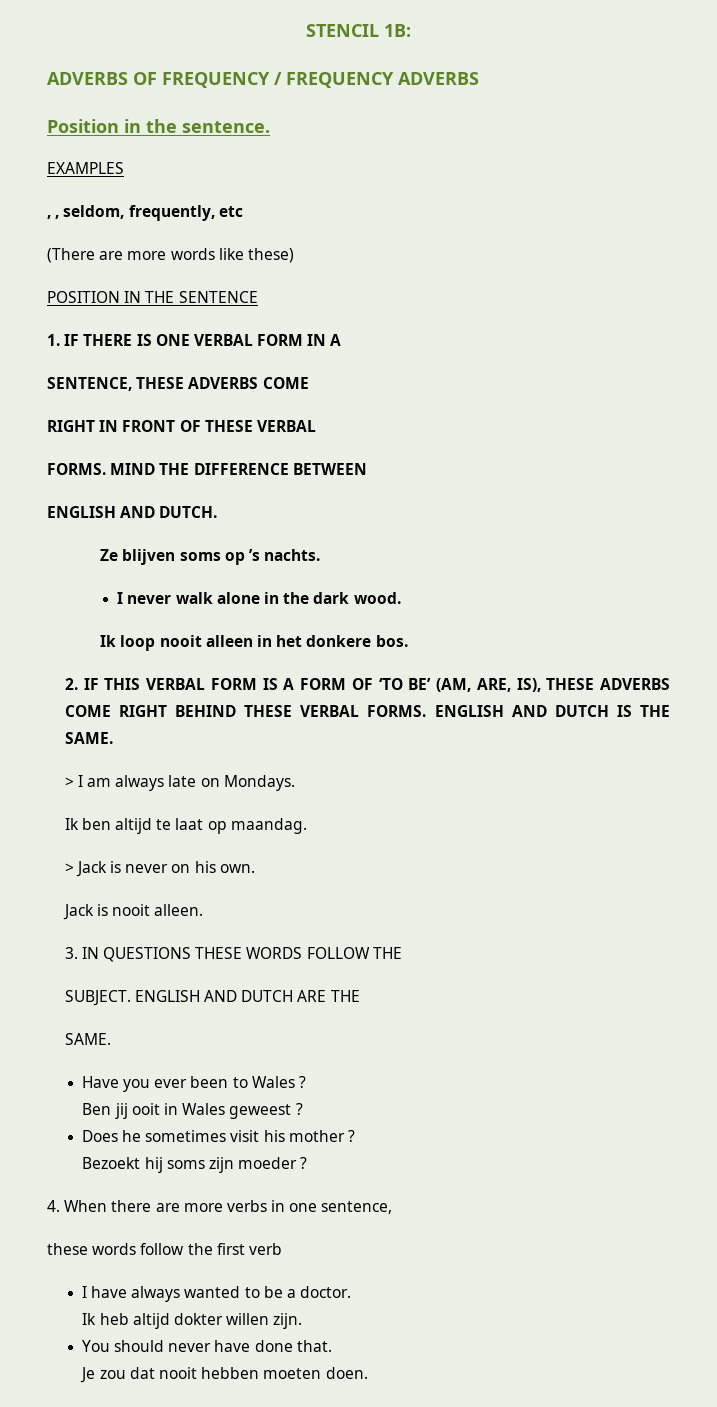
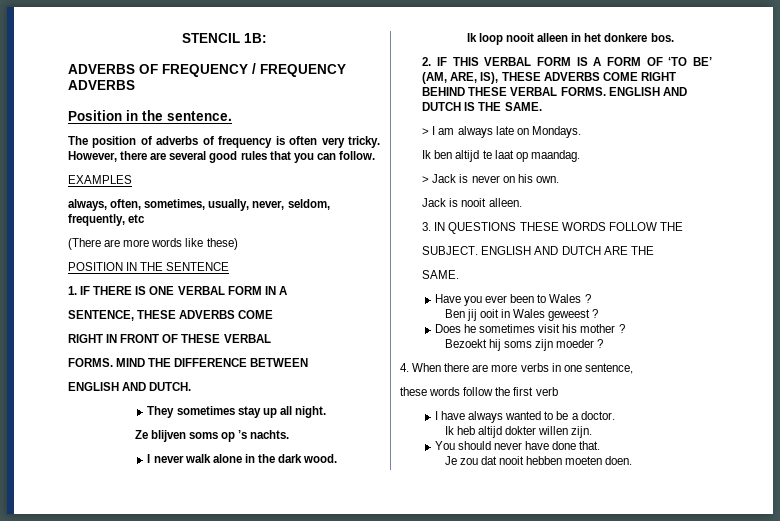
+ The position of adverbs of frequency is often very tricky. However, there are several good rules that you can follow.
  EXAMPLES
- , , seldom, frequently, etc
+ always, often, sometimes, usually, never, seldom, frequently, etc
+ They sometimes stay up all night.

